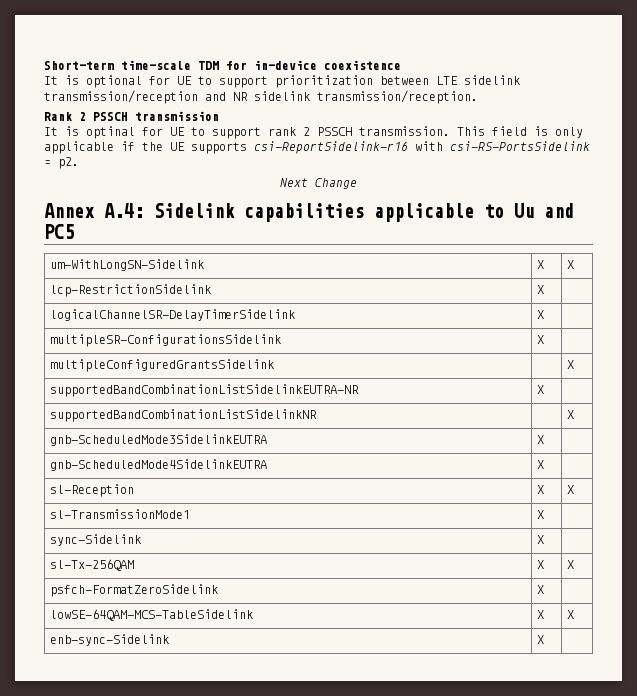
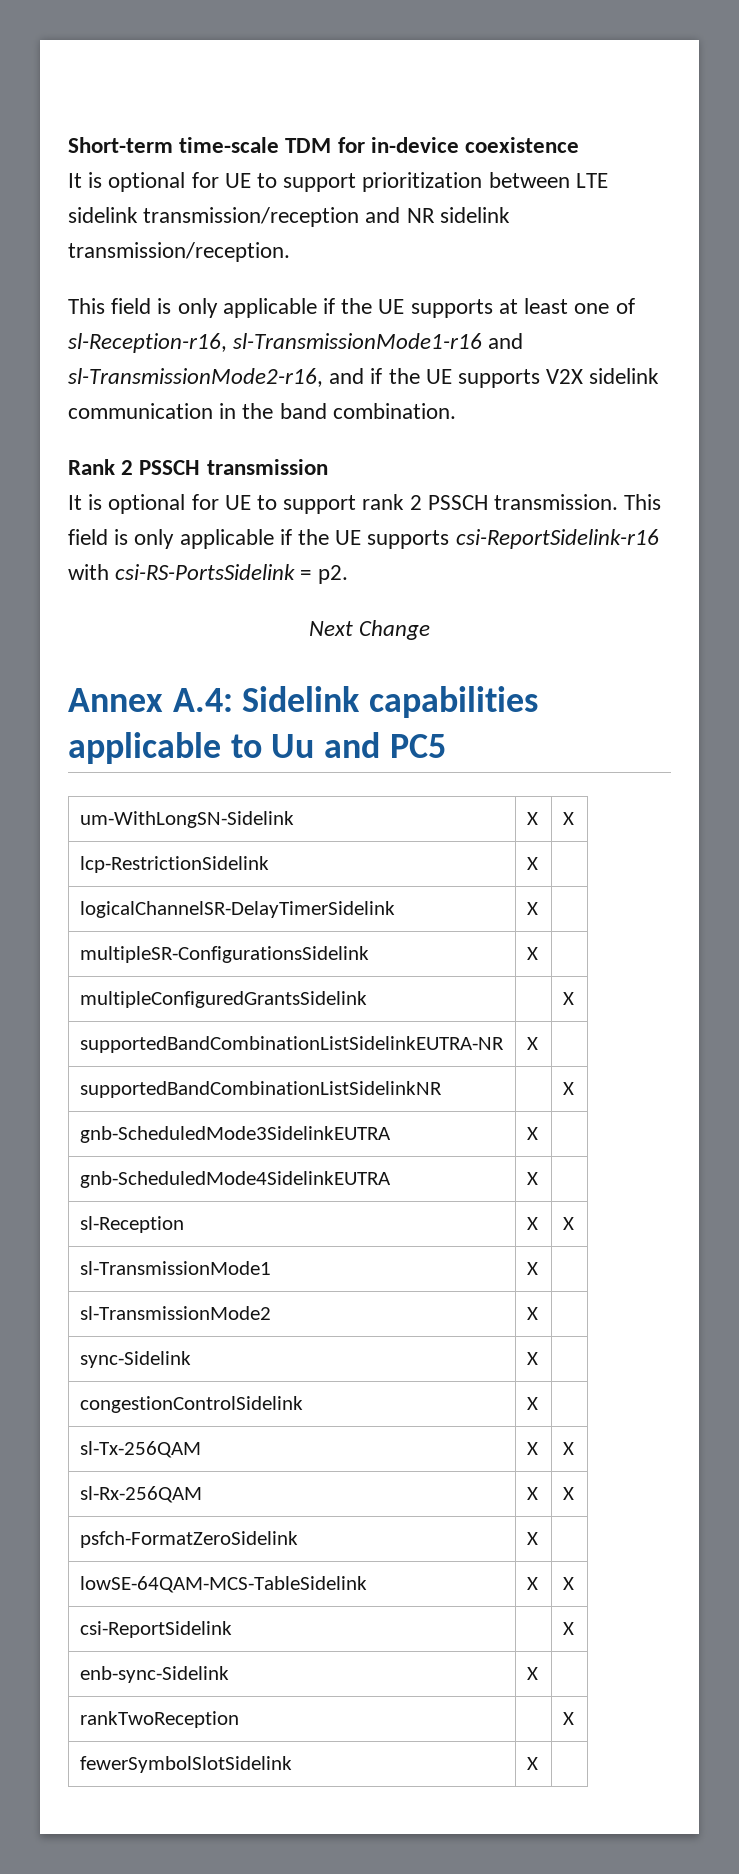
+ This field is only applicable if the UE supports at least one of sl-Reception-r16, sl-TransmissionMode1-r16 and sl-TransmissionMode2-r16, and if the UE supports V2X sidelink communication in the band combination.
- It is optinal for UE to support rank 2 PSSCH transmission.
+ It is optional for UE to support rank 2 PSSCH transmission.
+ sl-TransmissionMode2 | X |
+ congestionControlSidelink | X |
+ sl-Rx-256QAM | X | X
+ csi-ReportSidelink | | X
+ rankTwoReception | | X
+ fewerSymbolSlotSidelink | X |

